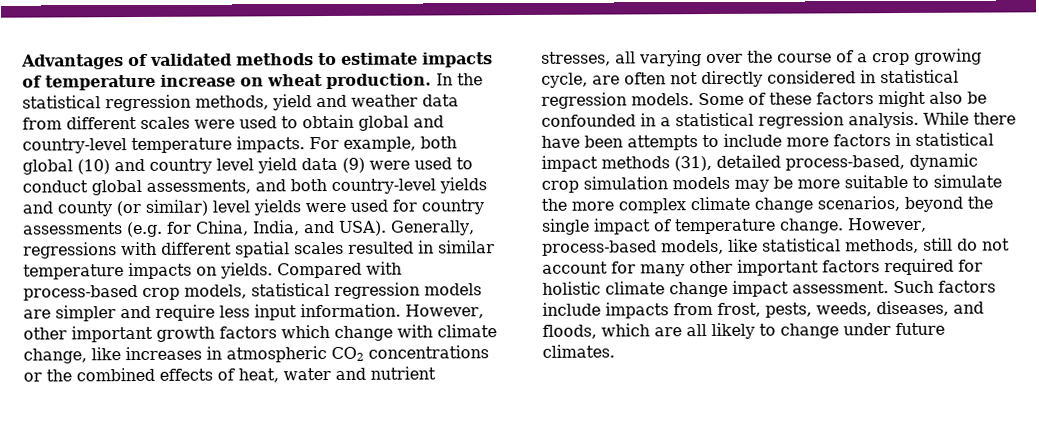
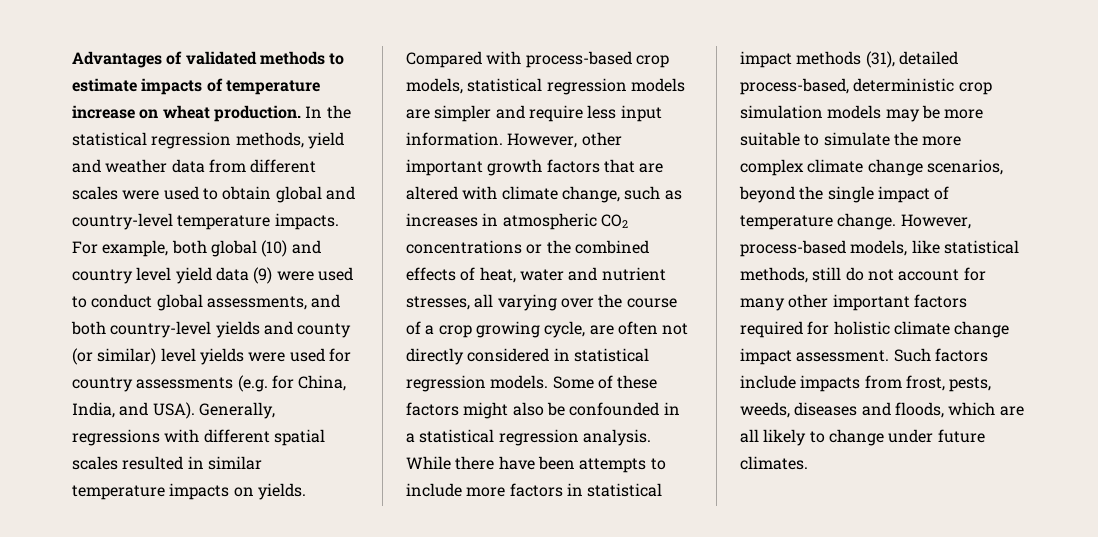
- However, other important growth factors which change with climate change, like increases in atmospheric CO2 concentrations or the combined effects of heat, water and nutrient stresses, all varying over the course of a crop growing cycle, are often not directly considered in statistical regression models.
+ However, other important growth factors that are altered with climate change, such as increases in atmospheric CO2 concentrations or the combined effects of heat, water and nutrient stresses, all varying over the course of a crop growing cycle, are often not directly considered in statistical regression models.
- While there have been attempts to include more factors in statistical impact methods (31), detailed process-based, dynamic crop simulation models may be more suitable to simulate the more complex climate change scenarios, beyond the single impact of temperature change.
+ While there have been attempts to include more factors in statistical impact methods (31), detailed process-based, deterministic crop simulation models may be more suitable to simulate the more complex climate change scenarios, beyond the single impact of temperature change.
- Such factors include impacts from frost, pests, weeds, diseases, and floods, which are all likely to change under future climates.
+ Such factors include impacts from frost, pests, weeds, diseases and floods, which are all likely to change under future climates.

